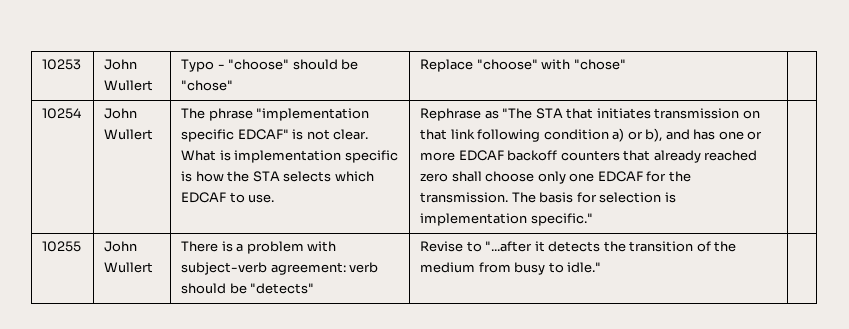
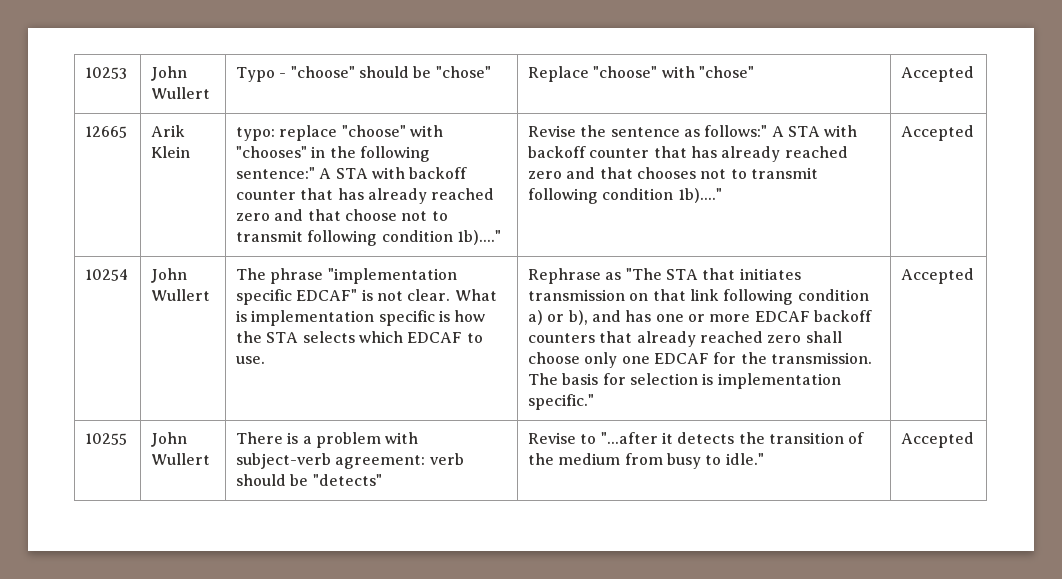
- 10253 | John Wullert | Typo - "choose" should be "chose" | Replace "choose" with "chose" |
+ 10253 | John Wullert | Typo - "choose" should be "chose" | Replace "choose" with "chose" | Accepted
+ 12665 | Arik Klein | typo: replace "choose" with "chooses" in the following sentence:" A STA with backoff counter that has already reached zero and that choose not to transmit following condition 1b)...." | Revise the sentence as follows:" A STA with backoff counter that has already reached zero and that chooses not to transmit following condition 1b)...." | Accepted
- The basis for selection is implementation specific."
+ The basis for selection is implementation specific." | Accepted
- 10255 | John Wullert | There is a problem with subject-verb agreement: verb should be "detects" | Revise to "...after it detects the transition of the medium from busy to idle." |
+ 10255 | John Wullert | There is a problem with subject-verb agreement: verb should be "detects" | Revise to "...after it detects the transition of the medium from busy to idle." | Accepted

